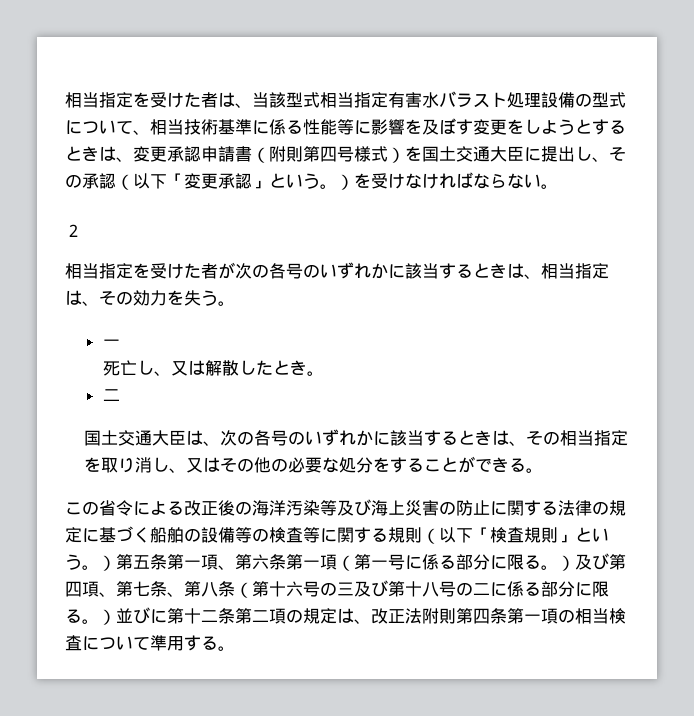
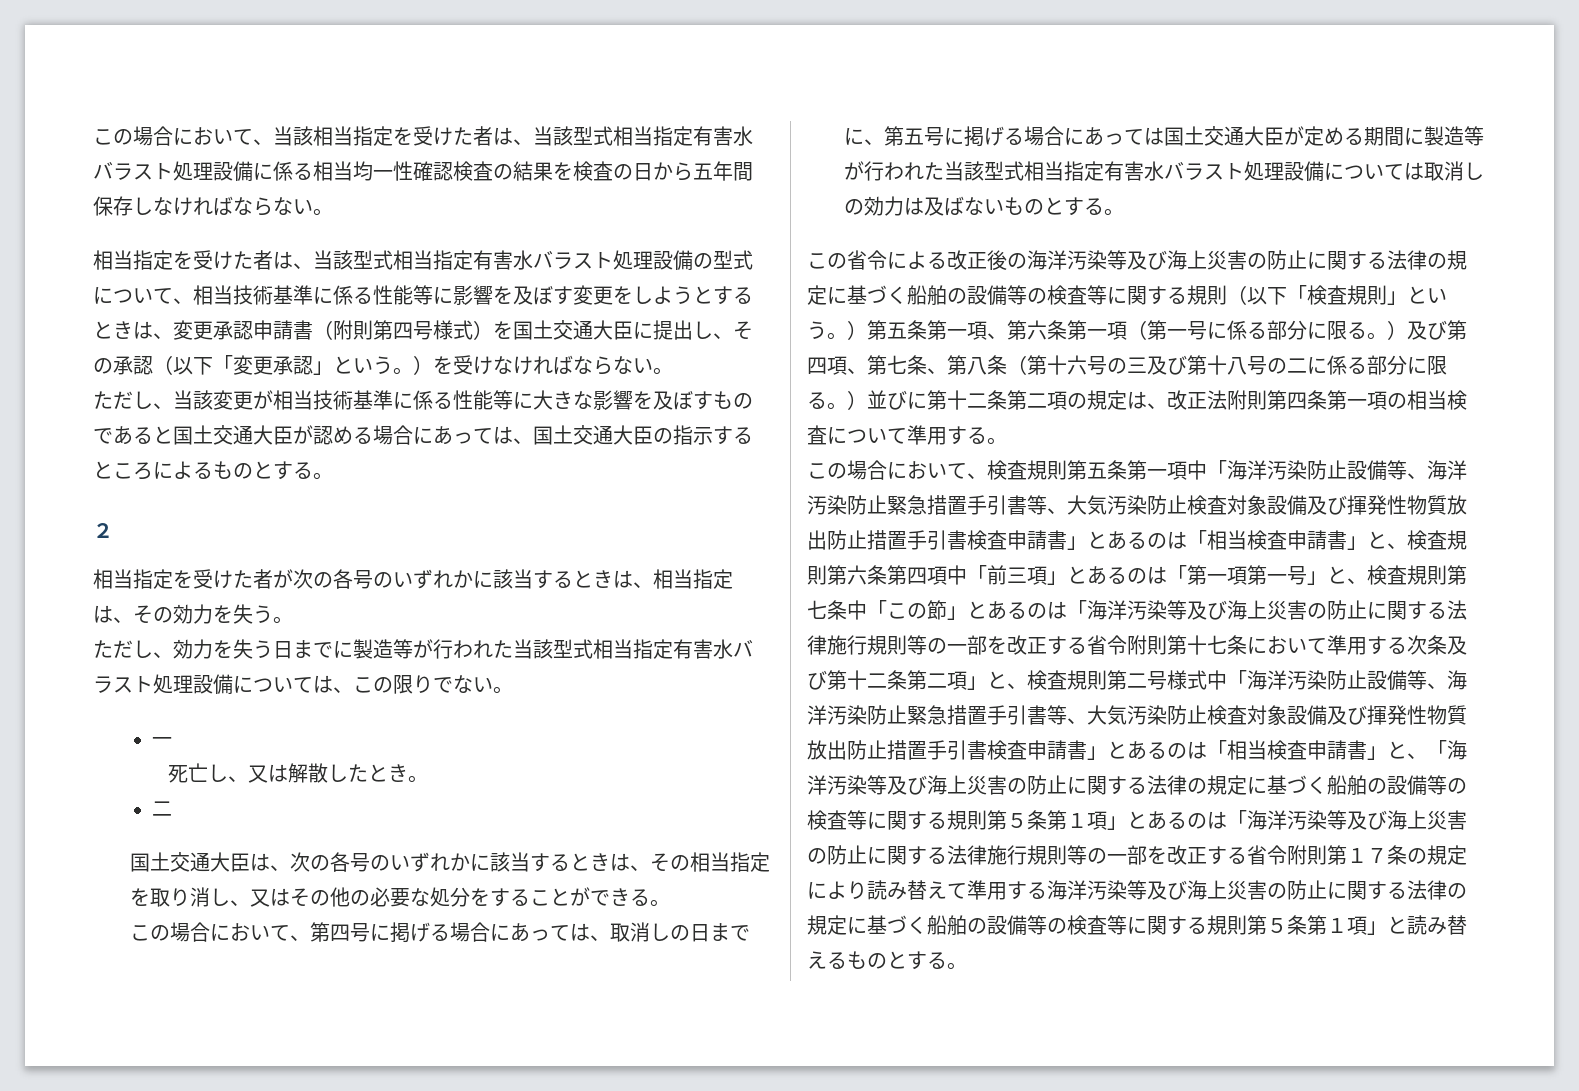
+ この場合において、当該相当指定を受けた者は、当該型式相当指定有害水バラスト処理設備に係る相当均一性確認検査の結果を検査の日から五年間保存しなければならない。
+ ただし、当該変更が相当技術基準に係る性能等に大きな影響を及ぼすものであると国土交通大臣が認める場合にあっては、国土交通大臣の指示するところによるものとする。
+ ただし、効力を失う日までに製造等が行われた当該型式相当指定有害水バラスト処理設備については、この限りでない。
+ この場合において、第四号に掲げる場合にあっては、取消しの日までに、第五号に掲げる場合にあっては国土交通大臣が定める期間に製造等が行われた当該型式相当指定有害水バラスト処理設備については取消しの効力は及ばないものとする。
+ この場合において、検査規則第五条第一項中「海洋汚染防止設備等、海洋汚染防止緊急措置手引書等、大気汚染防止検査対象設備及び揮発性物質放出防止措置手引書検査申請書」とあるのは「相当検査申請書」と、検査規則第六条第四項中「前三項」とあるのは「第一項第一号」と、検査規則第七条中「この節」とあるのは「海洋汚染等及び海上災害の防止に関する法律施行規則等の一部を改正する省令附則第十七条において準用する次条及び第十二条第二項」と、検査規則第二号様式中「海洋汚染防止設備等、海洋汚染防止緊急措置手引書等、大気汚染防止検査対象設備及び揮発性物質放出防止措置手引書検査申請書」とあるのは「相当検査申請書」と、「海洋汚染等及び海上災害の防止に関する法律の規定に基づく船舶の設備等の検査等に関する規則第５条第１項」とあるのは「海洋汚染等及び海上災害の防止に関する法律施行規則等の一部を改正する省令附則第１７条の規定により読み替えて準用する海洋汚染等及び海上災害の防止に関する法律の規定に基づく船舶の設備等の検査等に関する規則第５条第１項」と読み替えるものとする。

